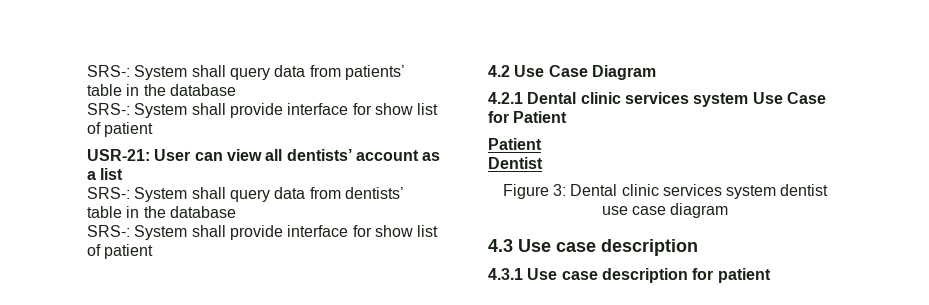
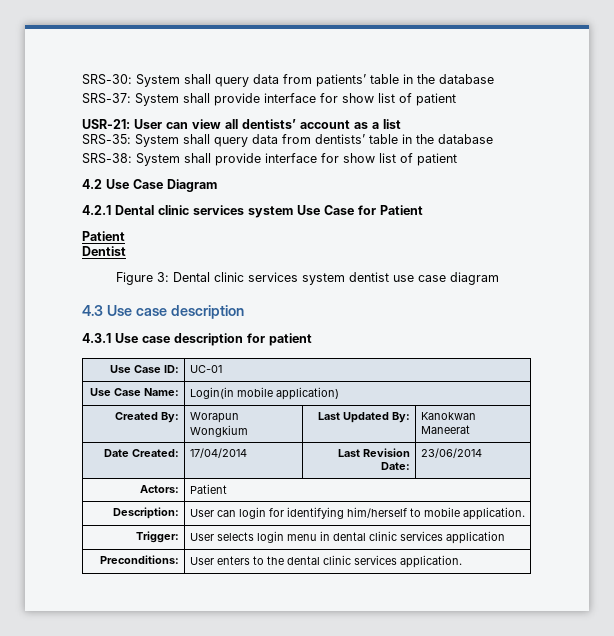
- SRS-: System shall query data from patients’ table in the database
- SRS-: System shall provide interface for show list of patient
+ SRS-30: System shall query data from patients’ table in the database
+ SRS-37: System shall provide interface for show list of patient
- SRS-: System shall query data from dentists’ table in the database
- SRS-: System shall provide interface for show list of patient
+ SRS-35: System shall query data from dentists’ table in the database
+ SRS-38: System shall provide interface for show list of patient
+ Use Case ID: | UC-01
+ Use Case Name: | Login(in mobile application)
+ Created By: | Worapun Wongkium | Last Updated By: | Kanokwan Maneerat
+ Date Created: | 17/04/2014 | Last Revision Date: | 23/06/2014
+ Actors: | Patient
+ Description: | User can login for identifying him/herself to mobile application.
+ Trigger: | User selects login menu in dental clinic services application
+ Preconditions: | User enters to the dental clinic services application.

